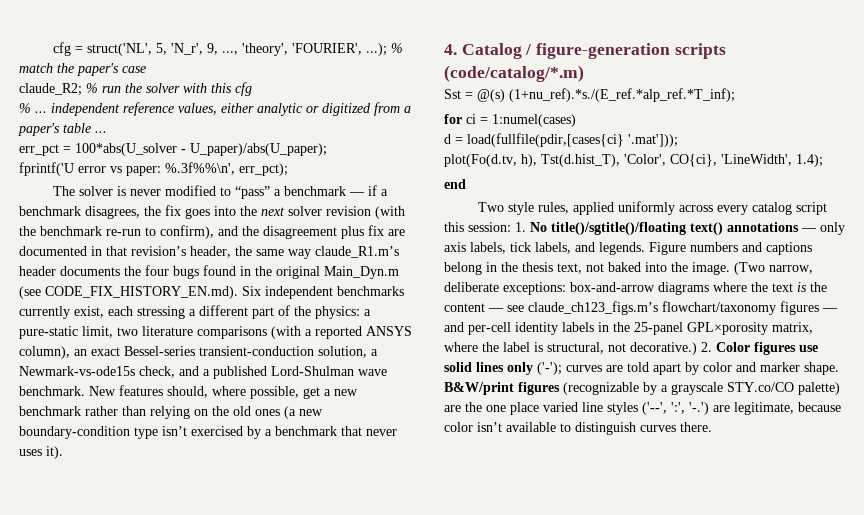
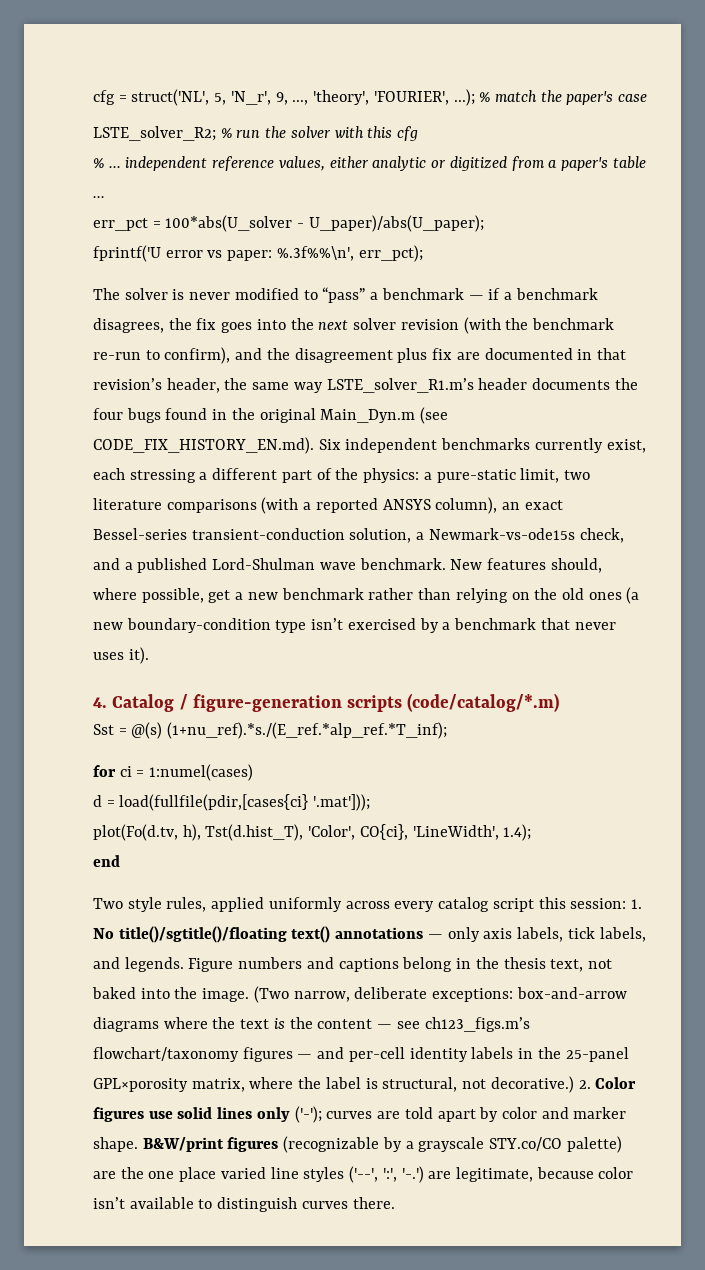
- claude_R2; % run the solver with this cfg
+ LSTE_solver_R2; % run the solver with this cfg
- The solver is never modified to “pass” a benchmark — if a benchmark disagrees, the fix goes into the next solver revision (with the benchmark re-run to confirm), and the disagreement plus fix are documented in that revision’s header, the same way claude_R1.m’s header documents the four bugs found in the original Main_Dyn.m (see CODE_FIX_HISTORY_EN.md). Six independent benchmarks currently exist, each stressing a different part of the physics:
+ The solver is never modified to “pass” a benchmark — if a benchmark disagrees, the fix goes into the next solver revision (with the benchmark re-run to confirm), and the disagreement plus fix are documented in that revision’s header, the same way LSTE_solver_R1.m’s header documents the four bugs found in the original Main_Dyn.m (see CODE_FIX_HISTORY_EN.md). Six independent benchmarks currently exist, each stressing a different part of the physics:
- (Two narrow, deliberate exceptions: box-and-arrow diagrams where the text is the content — see claude_ch123_figs.m’s flowchart/taxonomy figures — and per-cell identity labels in the 25-panel GPL×porosity matrix, where the label is structural, not decorative.)
+ (Two narrow, deliberate exceptions: box-and-arrow diagrams where the text is the content — see ch123_figs.m’s flowchart/taxonomy figures — and per-cell identity labels in the 25-panel GPL×porosity matrix, where the label is structural, not decorative.)

